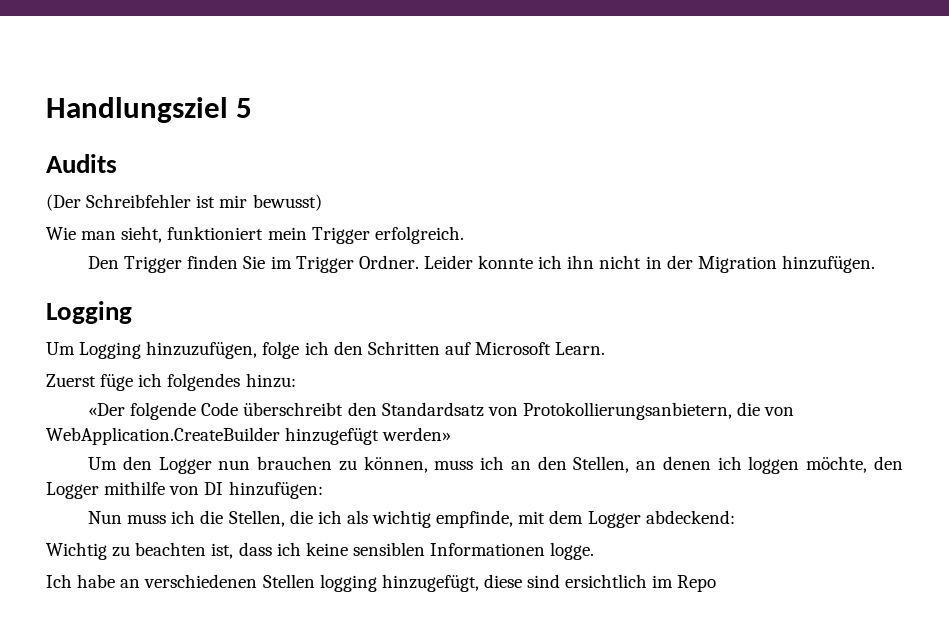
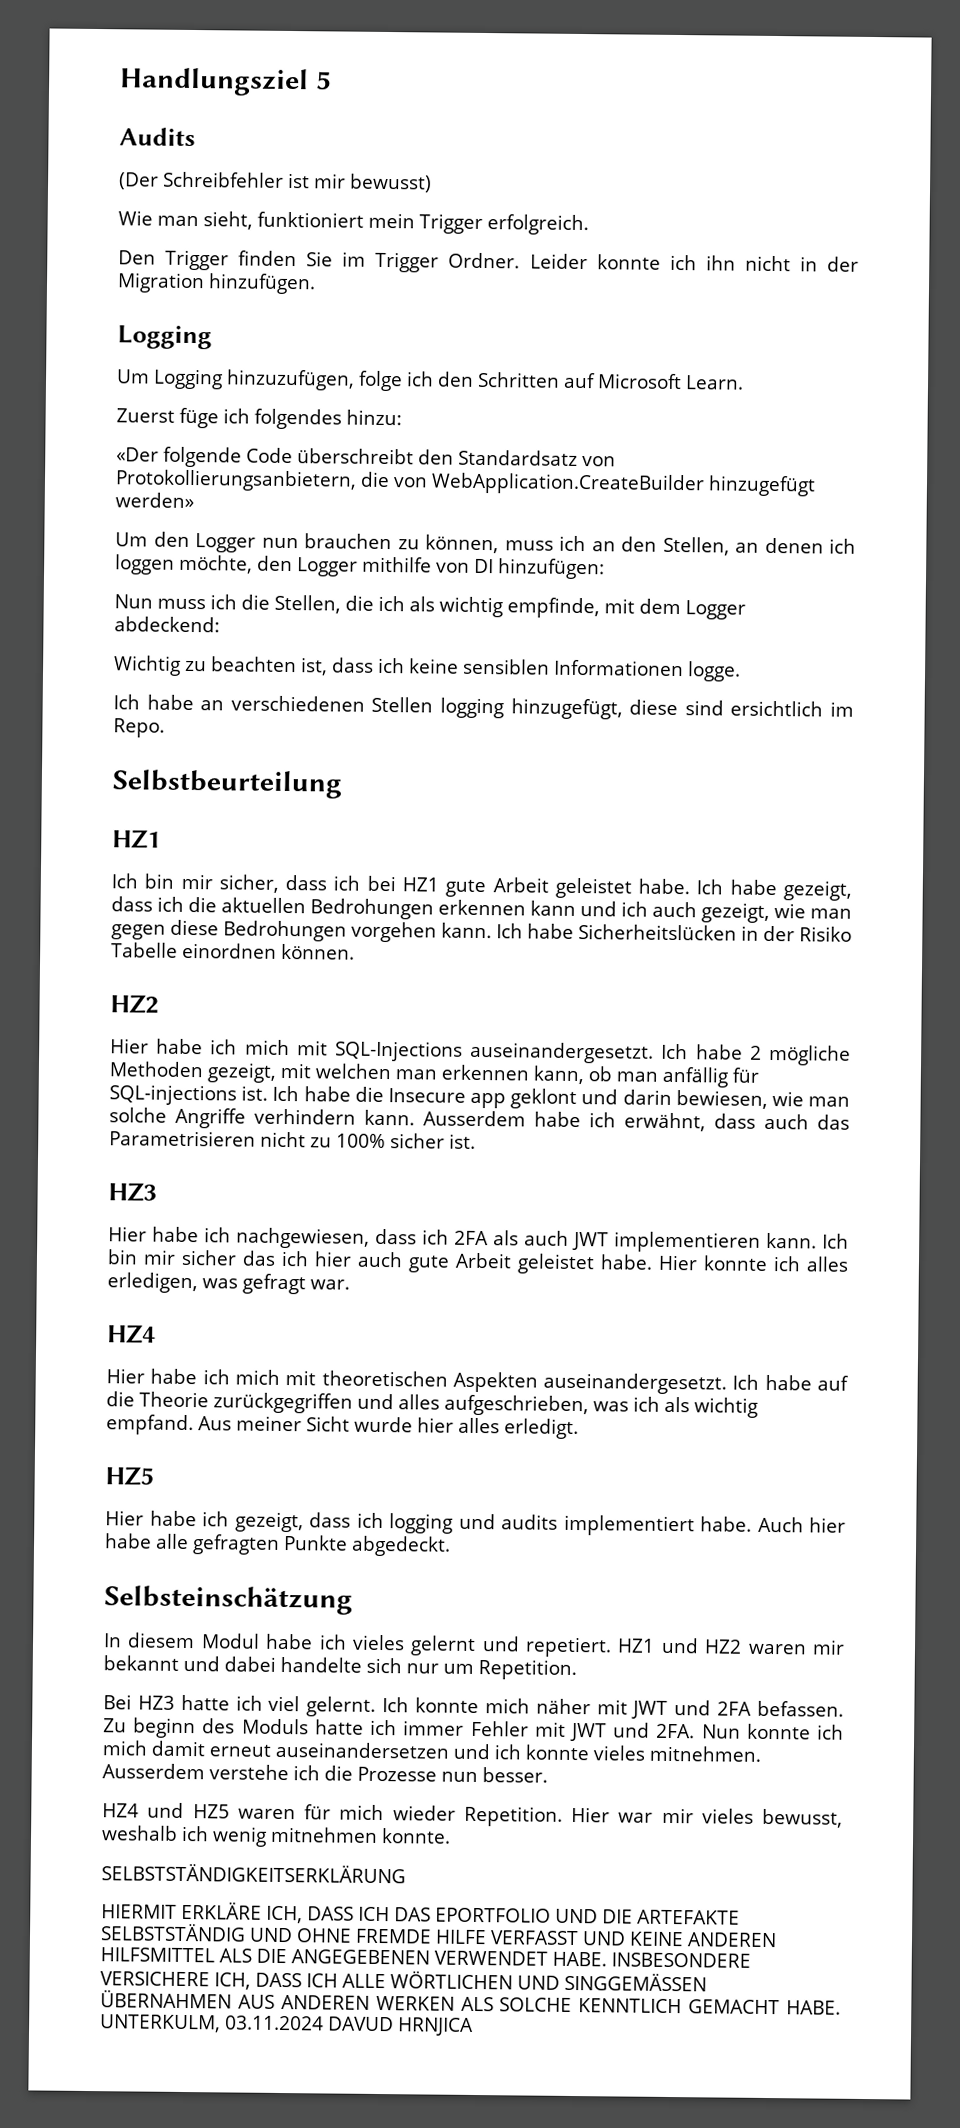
- Ich habe an verschiedenen Stellen logging hinzugefügt, diese sind ersichtlich im Repo
+ Ich habe an verschiedenen Stellen logging hinzugefügt, diese sind ersichtlich im Repo.
+ Selbstbeurteilung
+ HZ1
+ Ich bin mir sicher, dass ich bei HZ1 gute Arbeit geleistet habe. Ich habe gezeigt, dass ich die aktuellen Bedrohungen erkennen kann und ich auch gezeigt, wie man gegen diese Bedrohungen vorgehen kann. Ich habe Sicherheitslücken in der Risiko Tabelle einordnen können.
+ HZ2
+ Hier habe ich mich mit SQL-Injections auseinandergesetzt. Ich habe 2 mögliche Methoden gezeigt, mit welchen man erkennen kann, ob man anfällig für SQL-injections ist. Ich habe die Insecure app geklont und darin bewiesen, wie man solche Angriffe verhindern kann. Ausserdem habe ich erwähnt, dass auch das Parametrisieren nicht zu 100% sicher ist.
+ HZ3
+ Hier habe ich nachgewiesen, dass ich 2FA als auch JWT implementieren kann. Ich bin mir sicher das ich hier auch gute Arbeit geleistet habe. Hier konnte ich alles erledigen, was gefragt war.
+ HZ4
+ Hier habe ich mich mit theoretischen Aspekten auseinandergesetzt. Ich habe auf die Theorie zurückgegriffen und alles aufgeschrieben, was ich als wichtig empfand. Aus meiner Sicht wurde hier alles erledigt.
+ HZ5
+ Hier habe ich gezeigt, dass ich logging und audits implementiert habe. Auch hier habe alle gefragten Punkte abgedeckt.
+ Selbsteinschätzung
+ In diesem Modul habe ich vieles gelernt und repetiert. HZ1 und HZ2 waren mir bekannt und dabei handelte sich nur um Repetition.
+ Bei HZ3 hatte ich viel gelernt. Ich konnte mich näher mit JWT und 2FA befassen. Zu beginn des Moduls hatte ich immer Fehler mit JWT und 2FA. Nun konnte ich mich damit erneut auseinandersetzen und ich konnte vieles mitnehmen. Ausserdem verstehe ich die Prozesse nun besser.
+ HZ4 und HZ5 waren für mich wieder Repetition. Hier war mir vieles bewusst, weshalb ich wenig mitnehmen konnte.
+ SELBSTSTÄNDIGKEITSERKLÄRUNG
+ HIERMIT ERKLÄRE ICH, DASS ICH DAS EPORTFOLIO UND DIE ARTEFAKTE SELBSTSTÄNDIG UND OHNE FREMDE HILFE VERFASST UND KEINE ANDEREN HILFSMITTEL ALS DIE ANGEGEBENEN VERWENDET HABE. INSBESONDERE VERSICHERE ICH, DASS ICH ALLE WÖRTLICHEN UND SINGGEMÄSSEN ÜBERNAHMEN AUS ANDEREN WERKEN ALS SOLCHE KENNTLICH GEMACHT HABE. UNTERKULM, 03.11.2024 DAVUD HRNJICA

